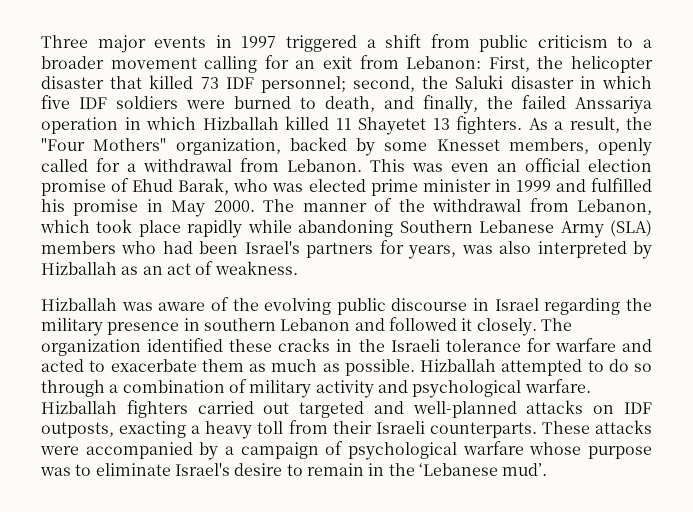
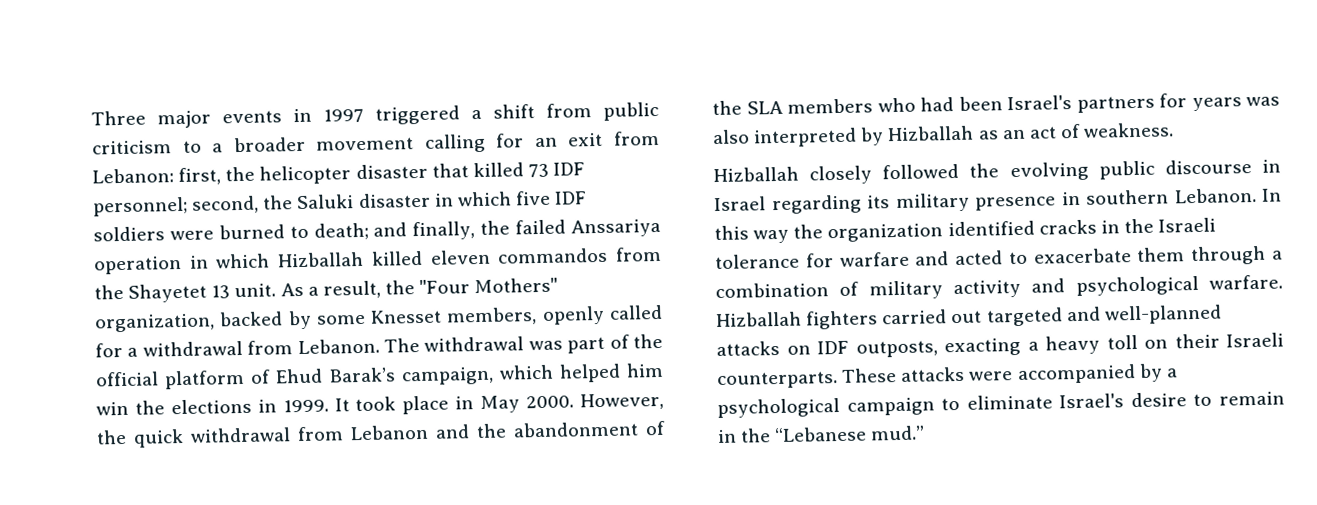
- Three major events in 1997 triggered a shift from public criticism to a broader movement calling for an exit from Lebanon: First, the helicopter disaster that killed 73 IDF personnel; second, the Saluki disaster in which five IDF soldiers were burned to death, and finally, the failed Anssariya operation in which Hizballah killed 11 Shayetet 13 fighters.
+ Three major events in 1997 triggered a shift from public criticism to a broader movement calling for an exit from Lebanon: first, the helicopter disaster that killed 73 IDF personnel; second, the Saluki disaster in which five IDF soldiers were burned to death; and finally, the failed Anssariya operation in which Hizballah killed eleven commandos from the Shayetet 13 unit.
- This was even an official election promise of Ehud Barak, who was elected prime minister in 1999 and fulfilled his promise in May 2000. The manner of the withdrawal from Lebanon, which took place rapidly while abandoning Southern Lebanese Army (SLA) members who had been Israel's partners for years, was also interpreted by Hizballah as an act of weakness.
+ The withdrawal was part of the official platform of Ehud Barak’s campaign, which helped him win the elections in 1999. It took place in May 2000. However, the quick withdrawal from Lebanon and the abandonment of the SLA members who had been Israel's partners for years was also interpreted by Hizballah as an act of weakness.
- Hizballah was aware of the evolving public discourse in Israel regarding the military presence in southern Lebanon and followed it closely. The organization identified these cracks in the Israeli tolerance for warfare and acted to exacerbate them as much as possible. Hizballah attempted to do so through a combination of military activity and psychological warfare.
+ Hizballah closely followed the evolving public discourse in Israel regarding its military presence in southern Lebanon. In this way the organization identified cracks in the Israeli tolerance for warfare and acted to exacerbate them through a combination of military activity and psychological warfare.
- Hizballah fighters carried out targeted and well-planned attacks on IDF outposts, exacting a heavy toll from their Israeli counterparts.
+ Hizballah fighters carried out targeted and well-planned attacks on IDF outposts, exacting a heavy toll on their Israeli counterparts.
- These attacks were accompanied by a campaign of psychological warfare whose purpose was to eliminate Israel's desire to remain in the ‘Lebanese mud’.
+ These attacks were accompanied by a psychological campaign to eliminate Israel's desire to remain in the “Lebanese mud.”

